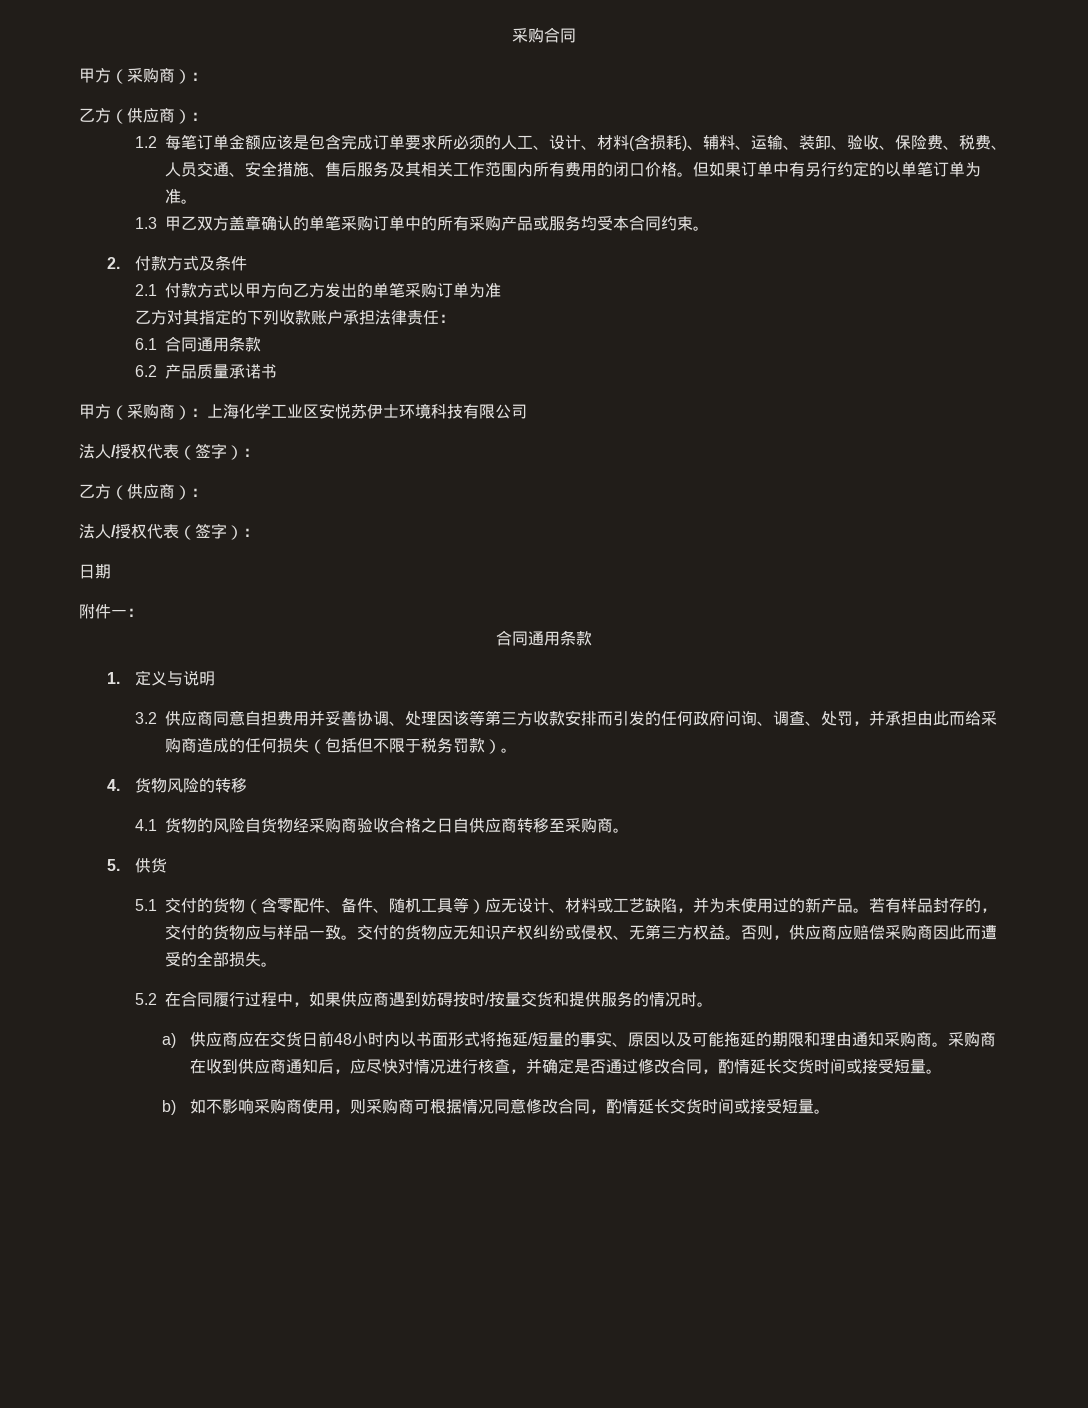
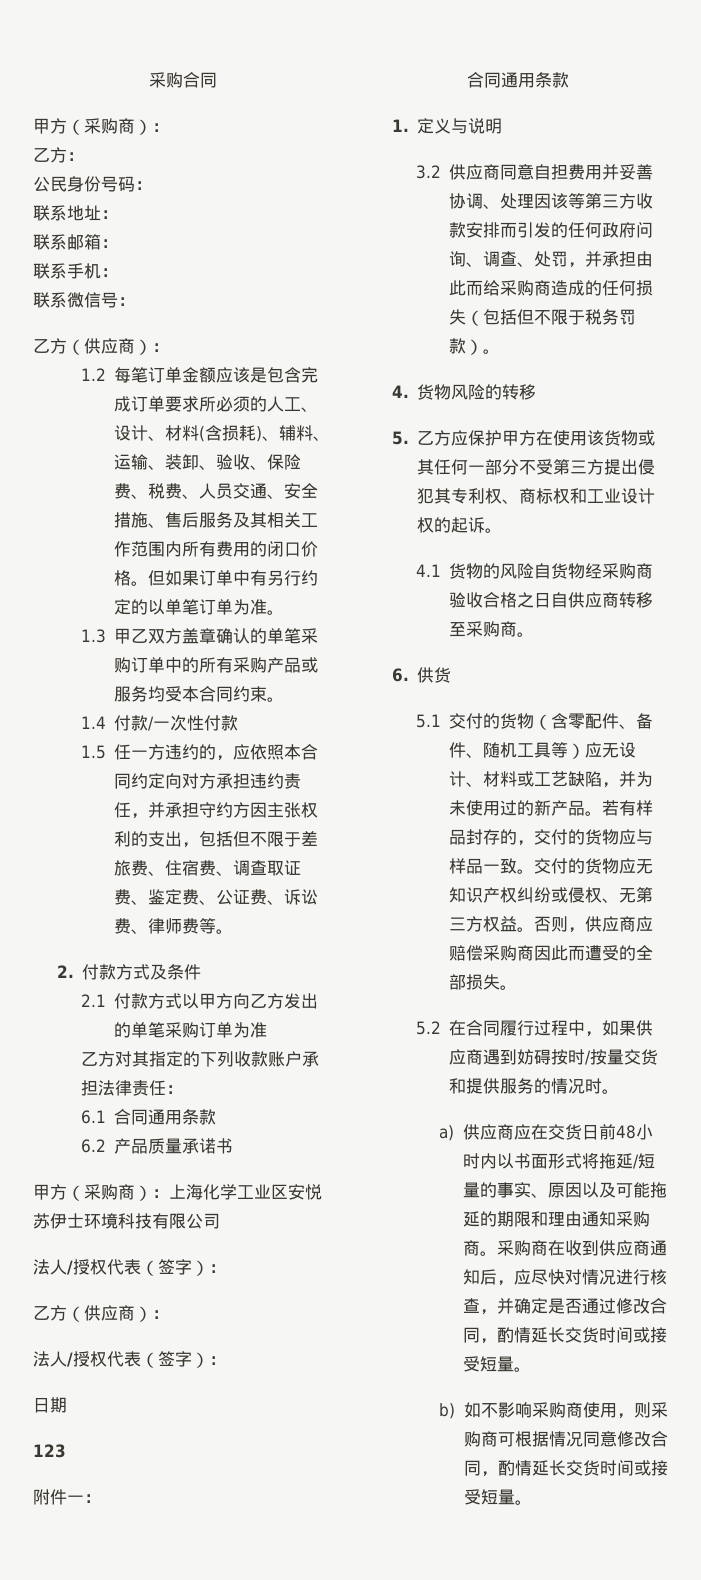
+ 乙方：
+ 公民身份号码：
+ 联系地址：
+ 联系邮箱：
+ 联系手机：
+ 联系微信号：
+ 1.4付款/一次性付款
+ 1.5任一方违约的，应依照本合同约定向对方承担违约责任，并承担守约方因主张权利的支出，包括但不限于差旅费、住宿费、调查取证费、鉴定费、公证费、诉讼费、律师费等。
+ 123
+ 5.乙方应保护甲方在使用该货物或其任何一部分不受第三方提出侵犯其专利权、商标权和工业设计权的起诉。
- 5.供货
+ 6.供货

